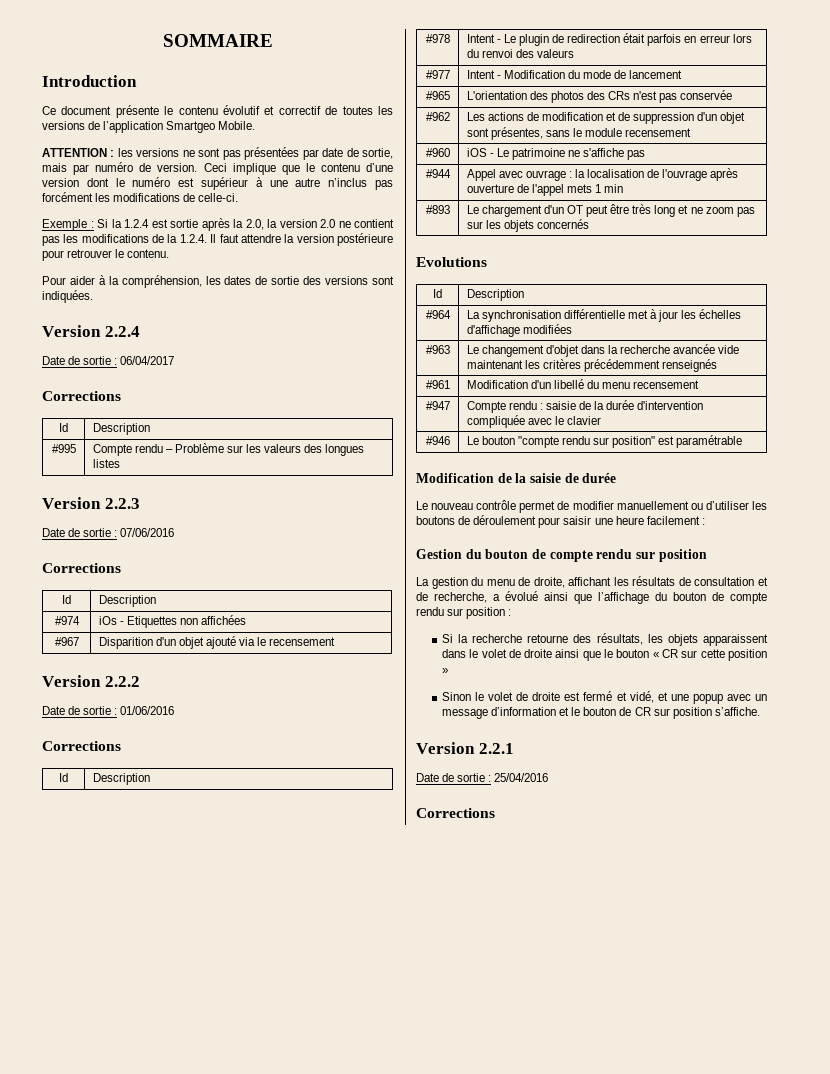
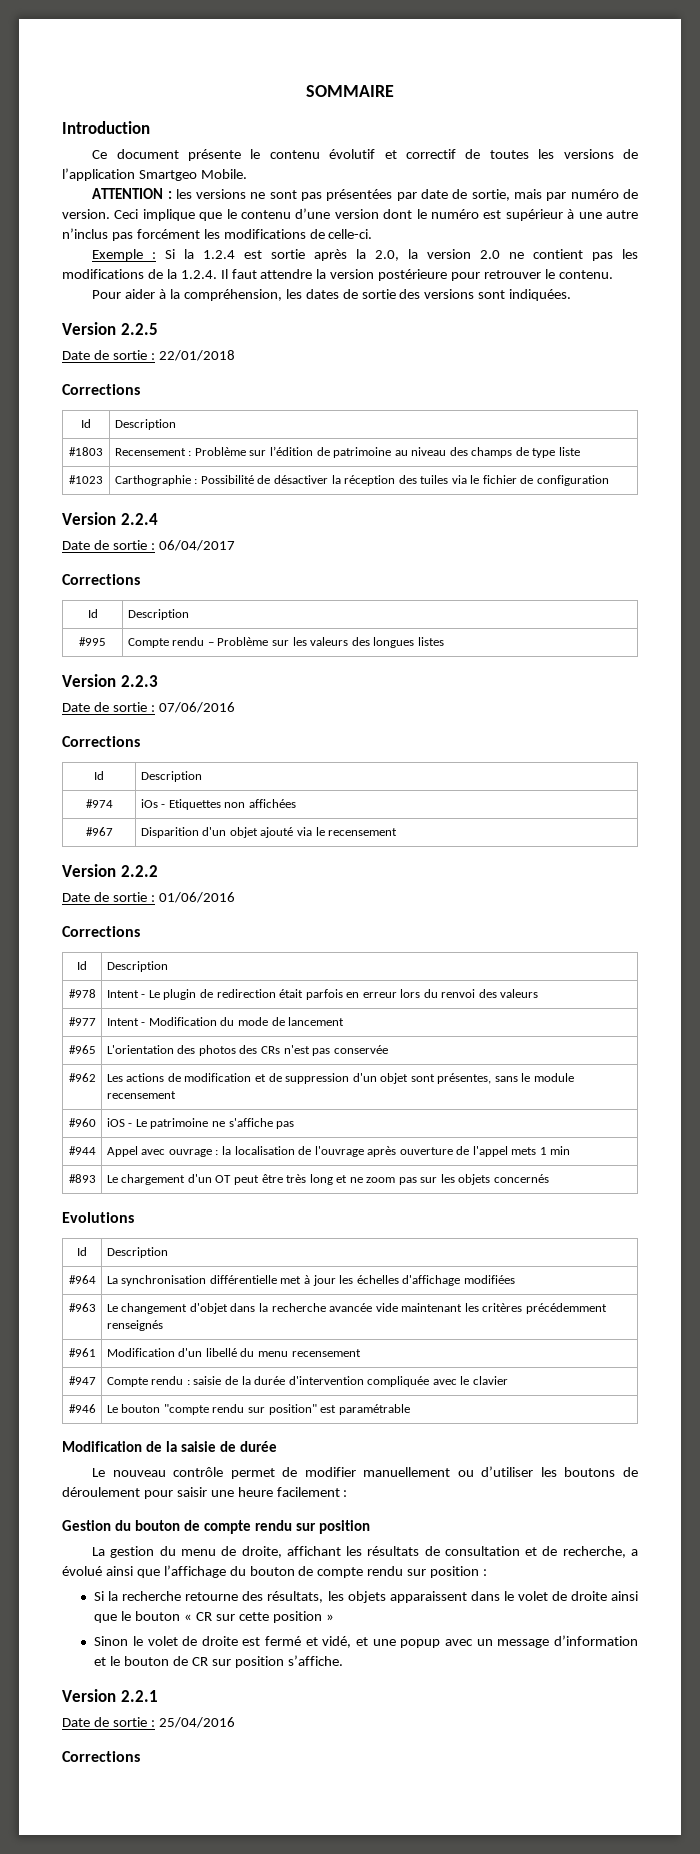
+ Version 2.2.5
+ Date de sortie : 22/01/2018
+ Corrections
+ Id | Description
+ #1803 | Recensement : Problème sur l’édition de patrimoine au niveau des champs de type liste
+ #1023 | Carthographie : Possibilité de désactiver la réception des tuiles via le fichier de configuration

